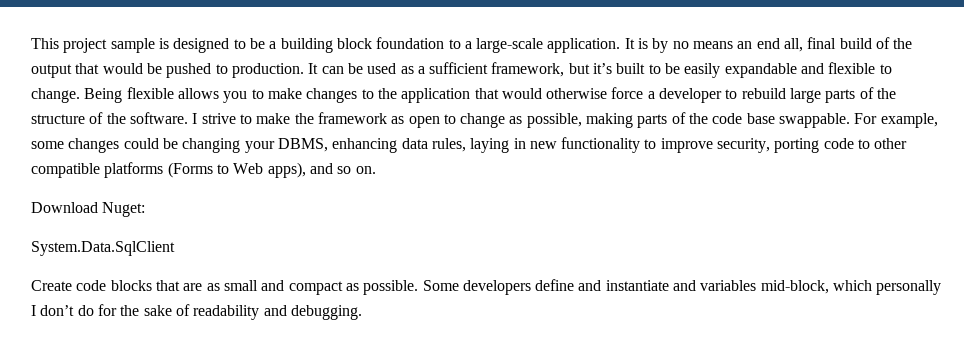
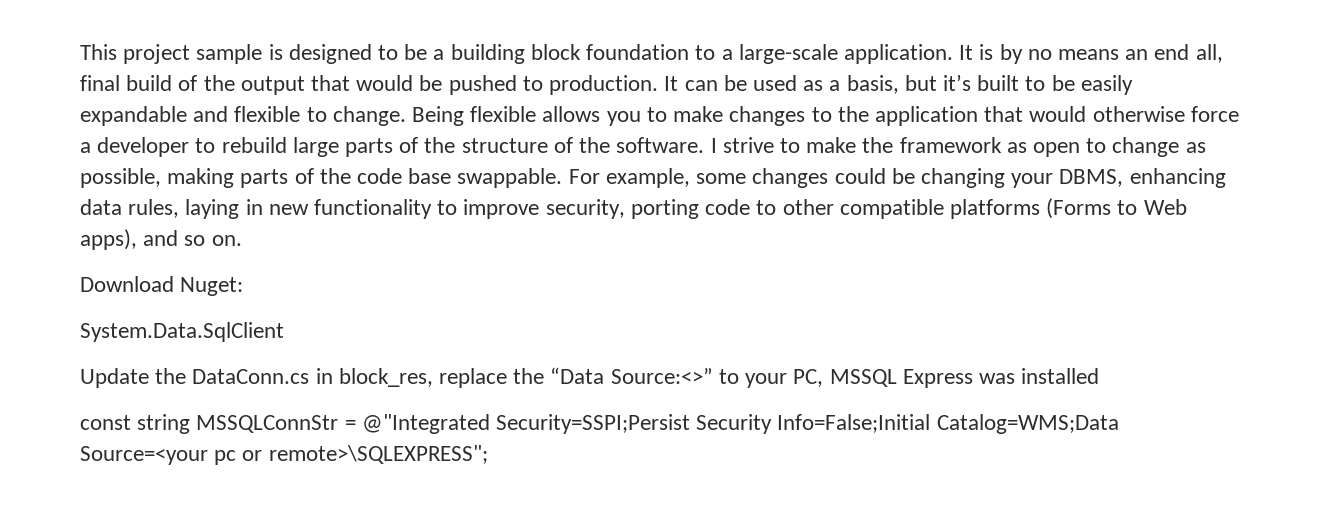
- It can be used as a sufficient framework, but it’s built to be easily expandable and flexible to change.
+ It can be used as a basis, but it’s built to be easily expandable and flexible to change.
- Create code blocks that are as small and compact as possible. Some developers define and instantiate and variables mid-block, which personally I don’t do for the sake of readability and debugging.
+ Update the DataConn.cs in block_res, replace the “Data Source:<>” to your PC, MSSQL Express was installed
+ const string MSSQLConnStr = @"Integrated Security=SSPI;Persist Security Info=False;Initial Catalog=WMS;Data Source=<your pc or remote>\SQLEXPRESS";

